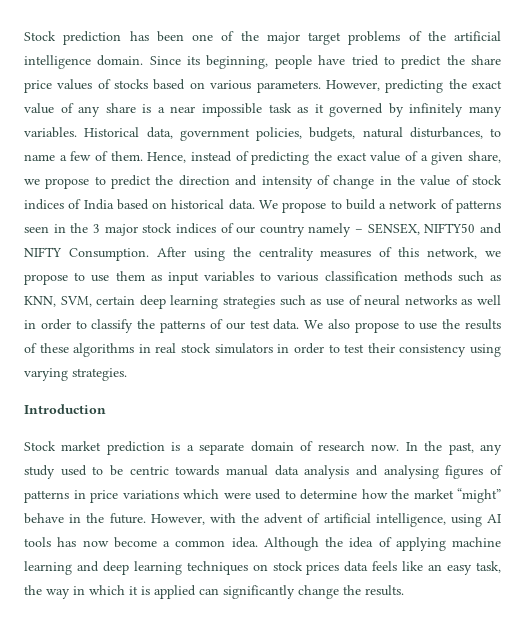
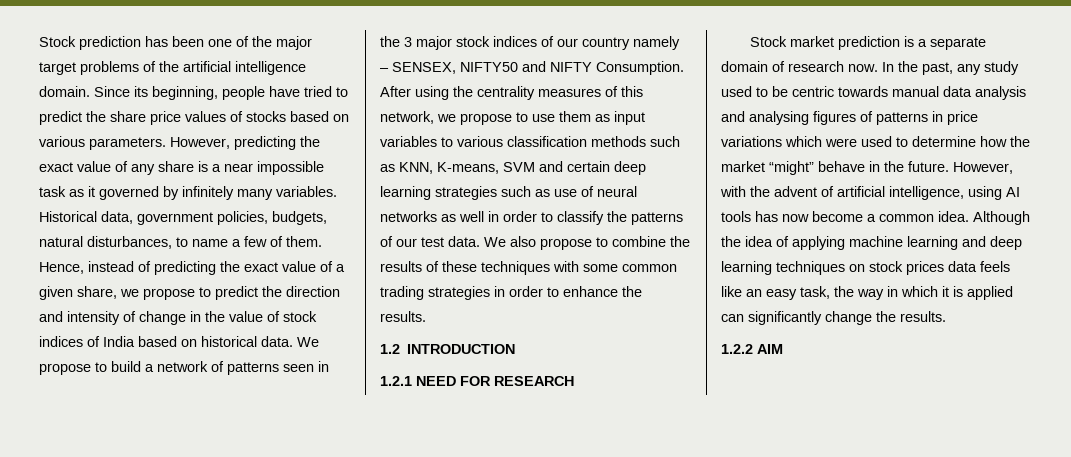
- After using the centrality measures of this network, we propose to use them as input variables to various classification methods such as KNN, SVM, certain deep learning strategies such as use of neural networks as well in order to classify the patterns of our test data.
+ After using the centrality measures of this network, we propose to use them as input variables to various classification methods such as KNN, K-means, SVM and certain deep learning strategies such as use of neural networks as well in order to classify the patterns of our test data.
- We also propose to use the results of these algorithms in real stock simulators in order to test their consistency using varying strategies.
- Introduction
+ We also propose to combine the results of these techniques with some common trading strategies in order to enhance the results.
+ 1.2 INTRODUCTION
+ 1.2.1 NEED FOR RESEARCH
+ 1.2.2 AIM

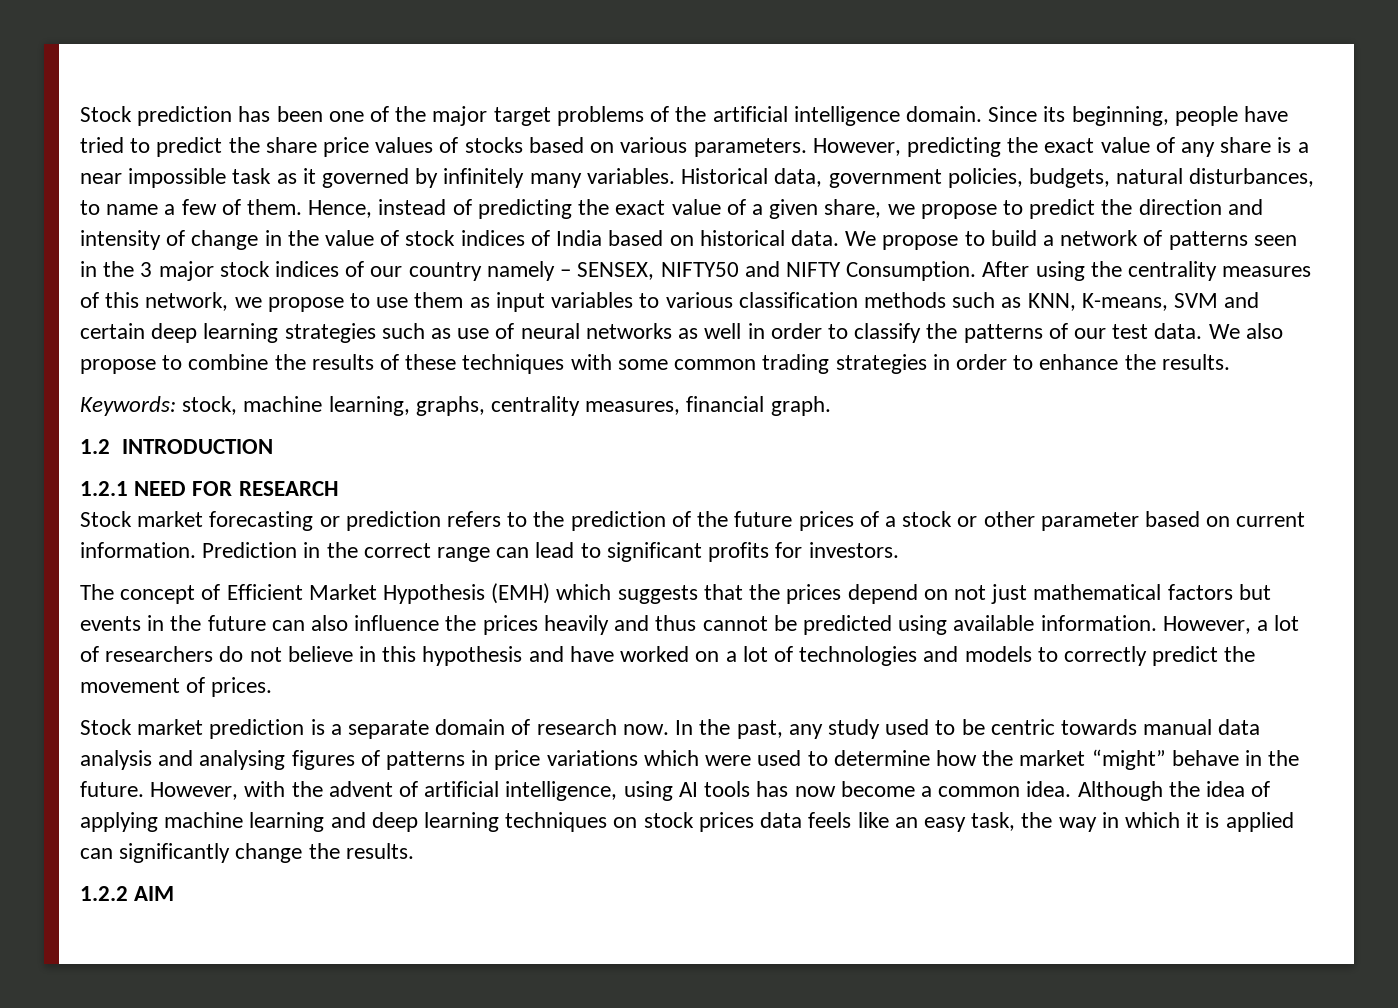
+ Keywords: stock, machine learning, graphs, centrality measures, financial graph.
+ Stock market forecasting or prediction refers to the prediction of the future prices of a stock or other parameter based on current information. Prediction in the correct range can lead to significant profits for investors.
+ The concept of Efficient Market Hypothesis (EMH) which suggests that the prices depend on not just mathematical factors but events in the future can also influence the prices heavily and thus cannot be predicted using available information. However, a lot of researchers do not believe in this hypothesis and have worked on a lot of technologies and models to correctly predict the movement of prices.

